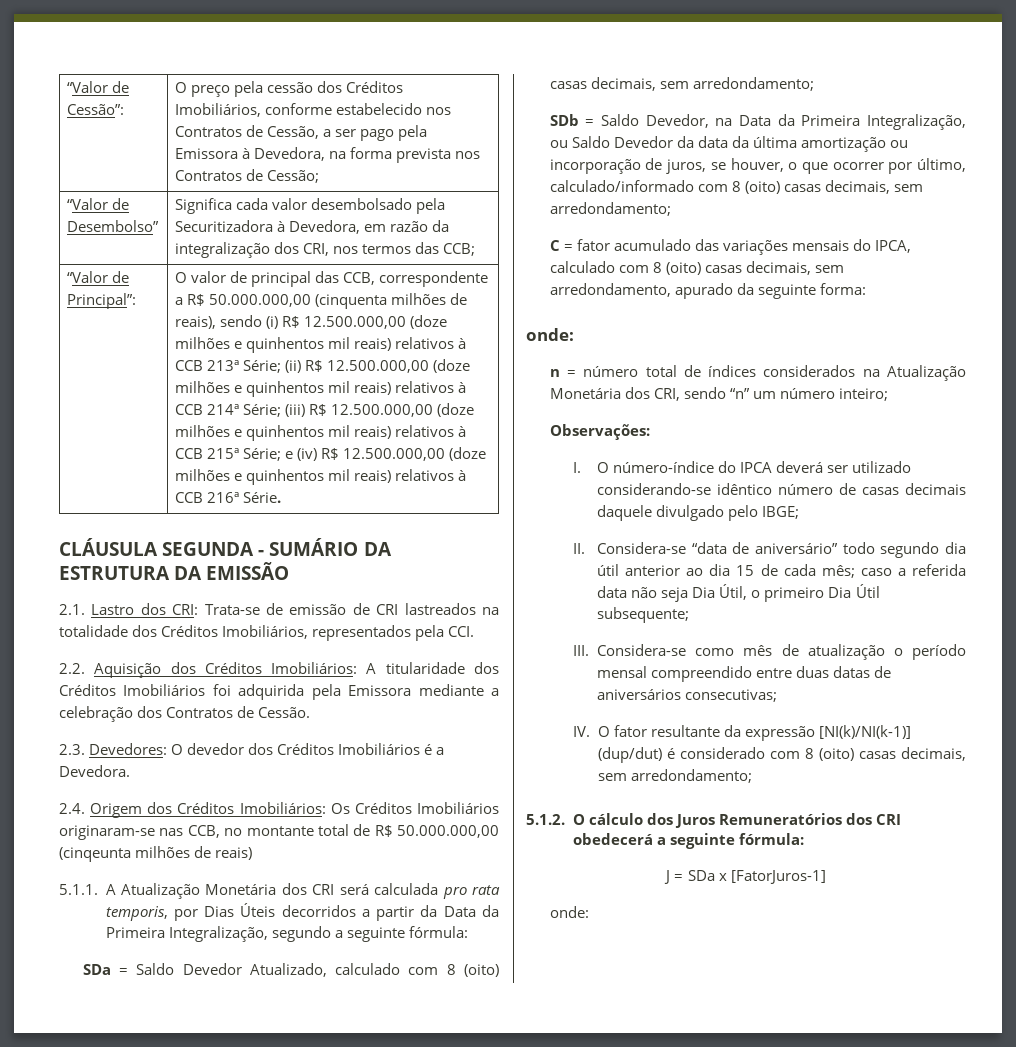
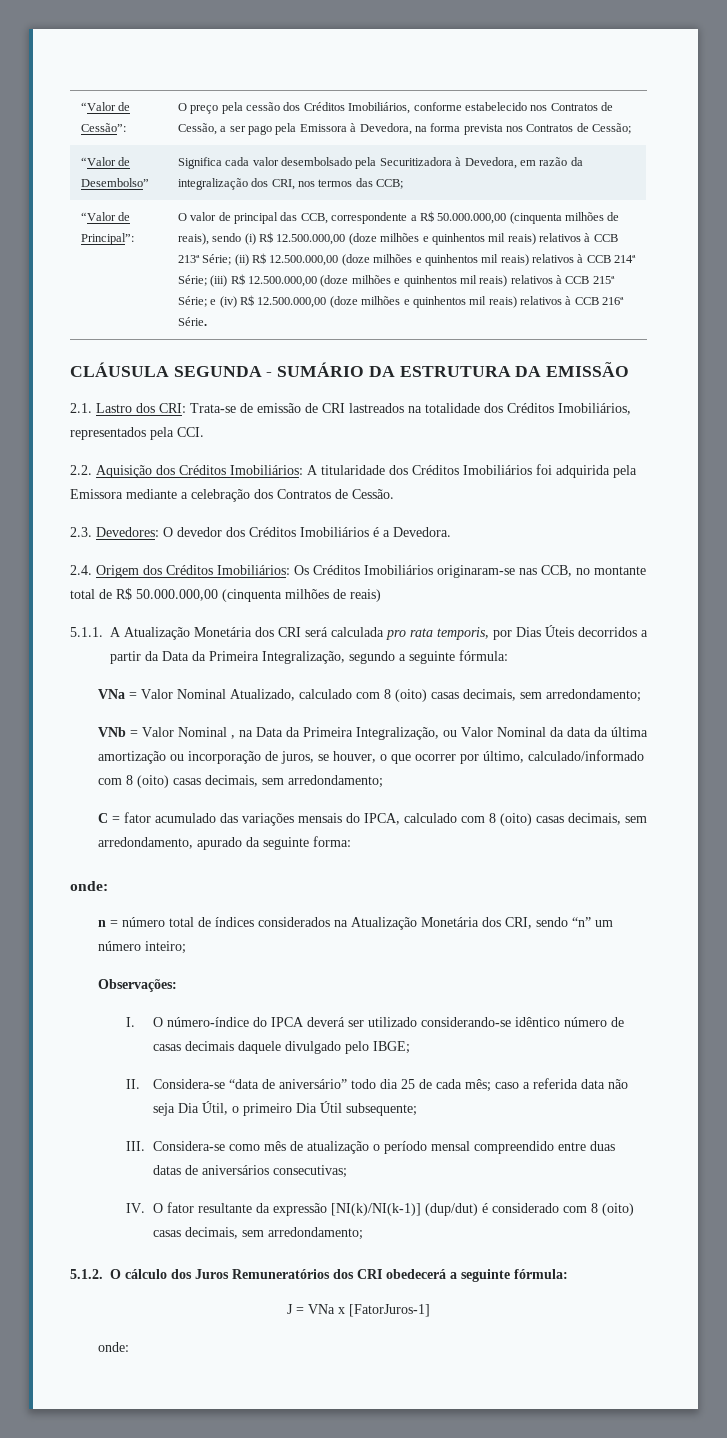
- 2.4. Origem dos Créditos Imobiliários: Os Créditos Imobiliários originaram-se nas CCB, no montante total de R$ 50.000.000,00 (cinqeunta milhões de reais)
+ 2.4. Origem dos Créditos Imobiliários: Os Créditos Imobiliários originaram-se nas CCB, no montante total de R$ 50.000.000,00 (cinquenta milhões de reais)
- SDa = Saldo Devedor Atualizado, calculado com 8 (oito) casas decimais, sem arredondamento;
+ VNa = Valor Nominal Atualizado, calculado com 8 (oito) casas decimais, sem arredondamento;
- SDb = Saldo Devedor, na Data da Primeira Integralização, ou Saldo Devedor da data da última amortização ou incorporação de juros, se houver, o que ocorrer por último, calculado/informado com 8 (oito) casas decimais, sem arredondamento;
+ VNb = Valor Nominal , na Data da Primeira Integralização, ou Valor Nominal da data da última amortização ou incorporação de juros, se houver, o que ocorrer por último, calculado/informado com 8 (oito) casas decimais, sem arredondamento;
- II. Considera-se “data de aniversário” todo segundo dia útil anterior ao dia 15 de cada mês; caso a referida data não seja Dia Útil, o primeiro Dia Útil subsequente;
+ II. Considera-se “data de aniversário” todo dia 25 de cada mês; caso a referida data não seja Dia Útil, o primeiro Dia Útil subsequente;
- J = SDa x [FatorJuros-1]
+ J = VNa x [FatorJuros-1]

